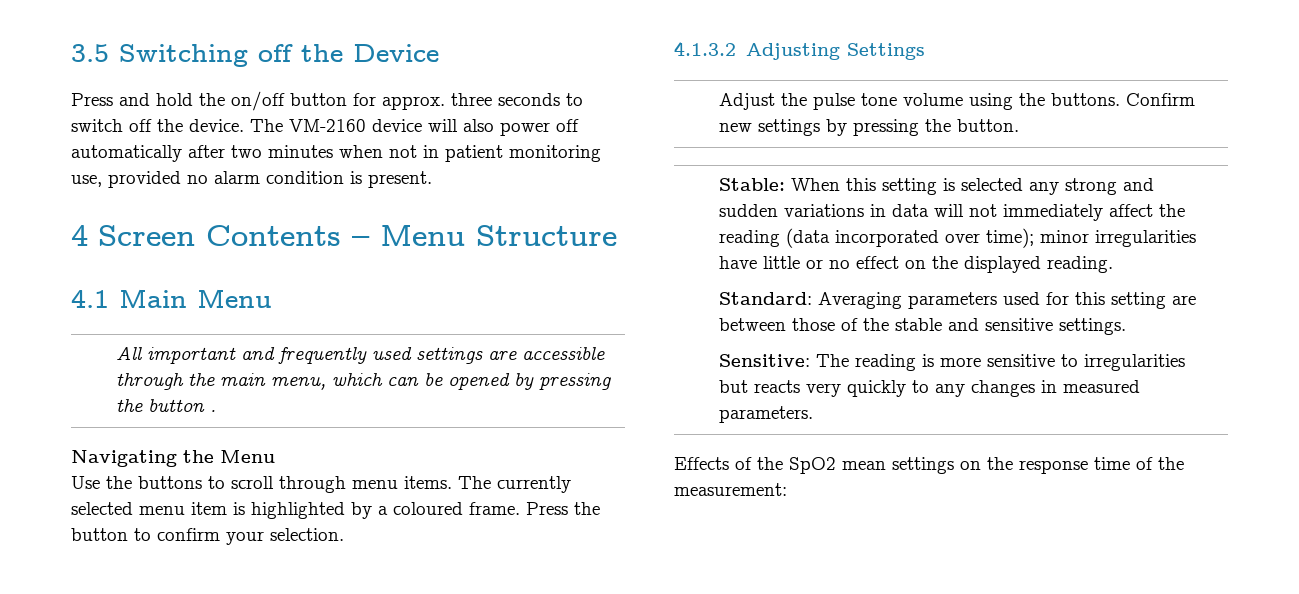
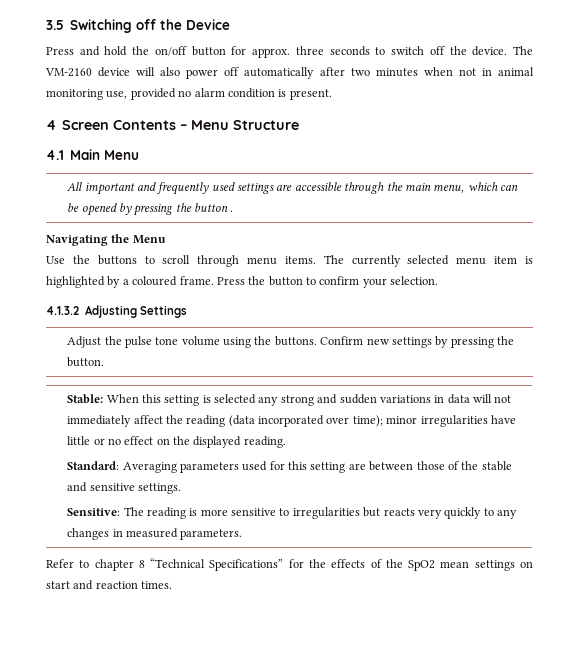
- The VM-2160 device will also power off automatically after two minutes when not in patient monitoring use, provided no alarm condition is present.
+ The VM-2160 device will also power off automatically after two minutes when not in animal monitoring use, provided no alarm condition is present.
- Effects of the SpO2 mean settings on the response time of the measurement:
+ Refer to chapter 8 “Technical Specifications” for the effects of the SpO2 mean settings on start and reaction times.

